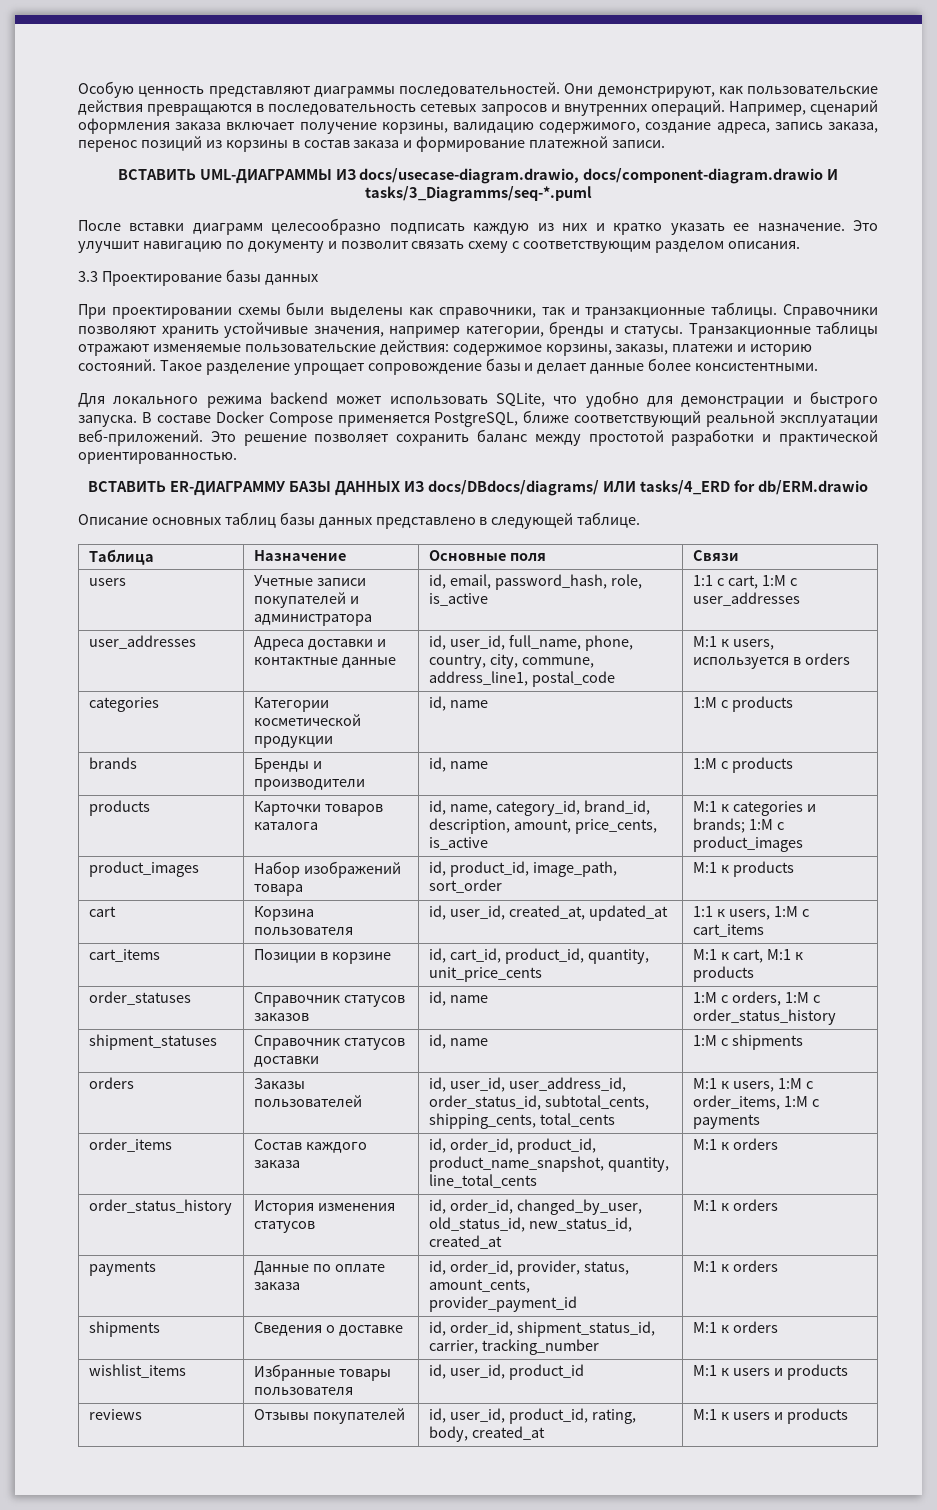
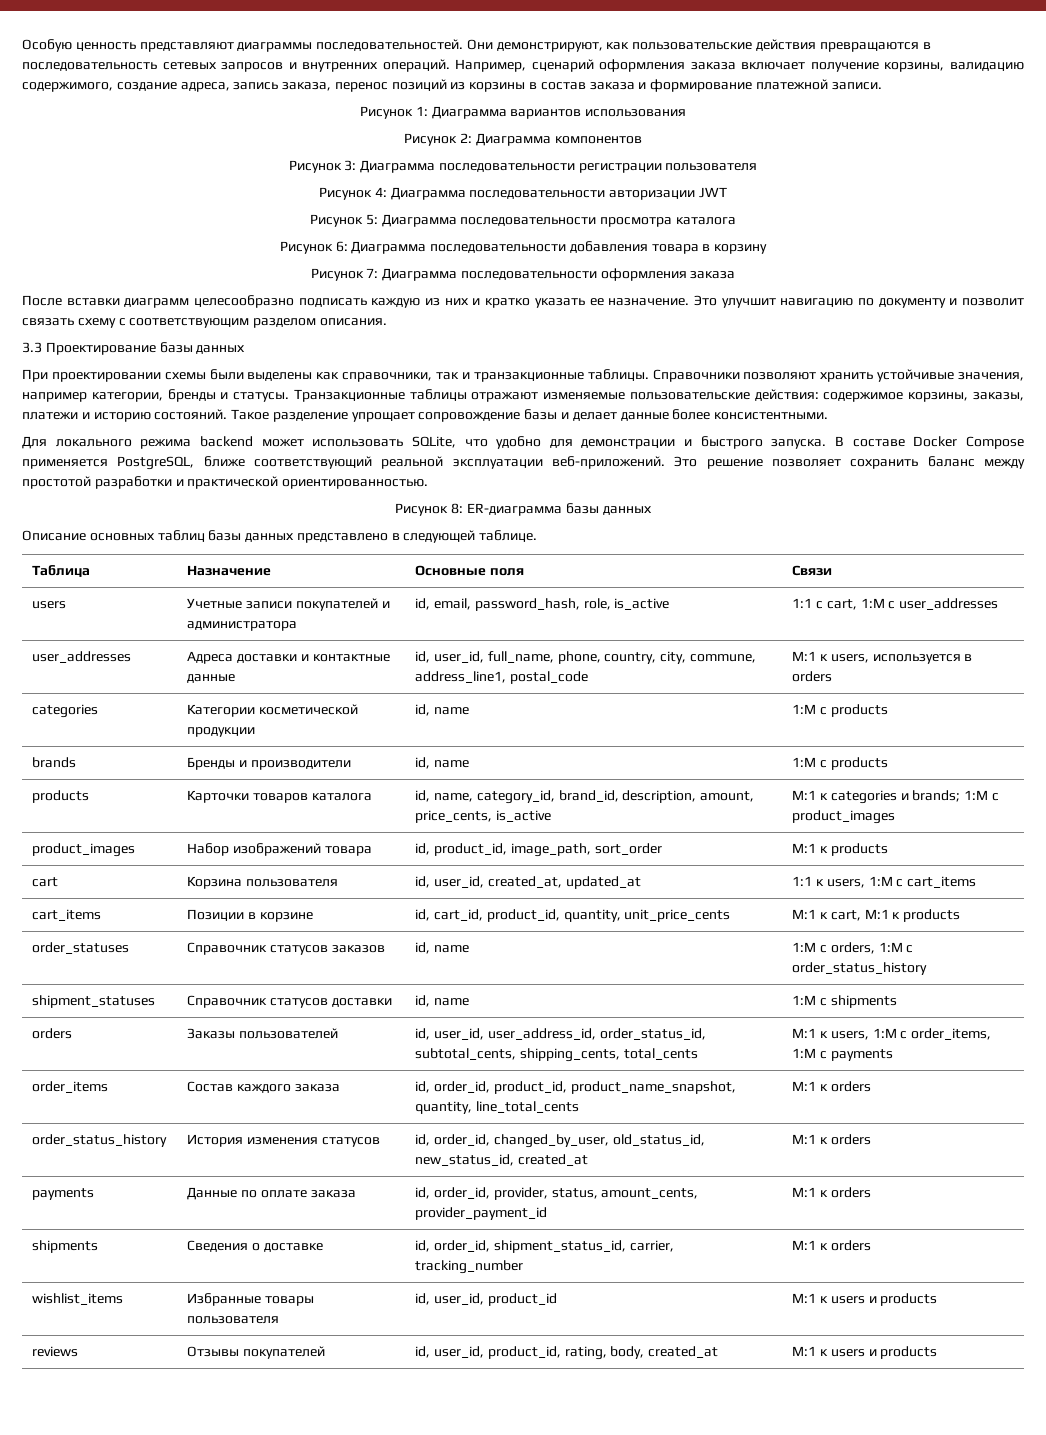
- ВСТАВИТЬ UML-ДИАГРАММЫ ИЗ docs/usecase-diagram.drawio, docs/component-diagram.drawio И tasks/3_Diagramms/seq-*.puml
+ Рисунок 1: Диаграмма вариантов использования
+ Рисунок 2: Диаграмма компонентов
+ Рисунок 3: Диаграмма последовательности регистрации пользователя
+ Рисунок 4: Диаграмма последовательности авторизации JWT
+ Рисунок 5: Диаграмма последовательности просмотра каталога
+ Рисунок 6: Диаграмма последовательности добавления товара в корзину
+ Рисунок 7: Диаграмма последовательности оформления заказа
- ВСТАВИТЬ ER-ДИАГРАММУ БАЗЫ ДАННЫХ ИЗ docs/DBdocs/diagrams/ ИЛИ tasks/4_ERD for db/ERM.drawio
+ Рисунок 8: ER-диаграмма базы данных

